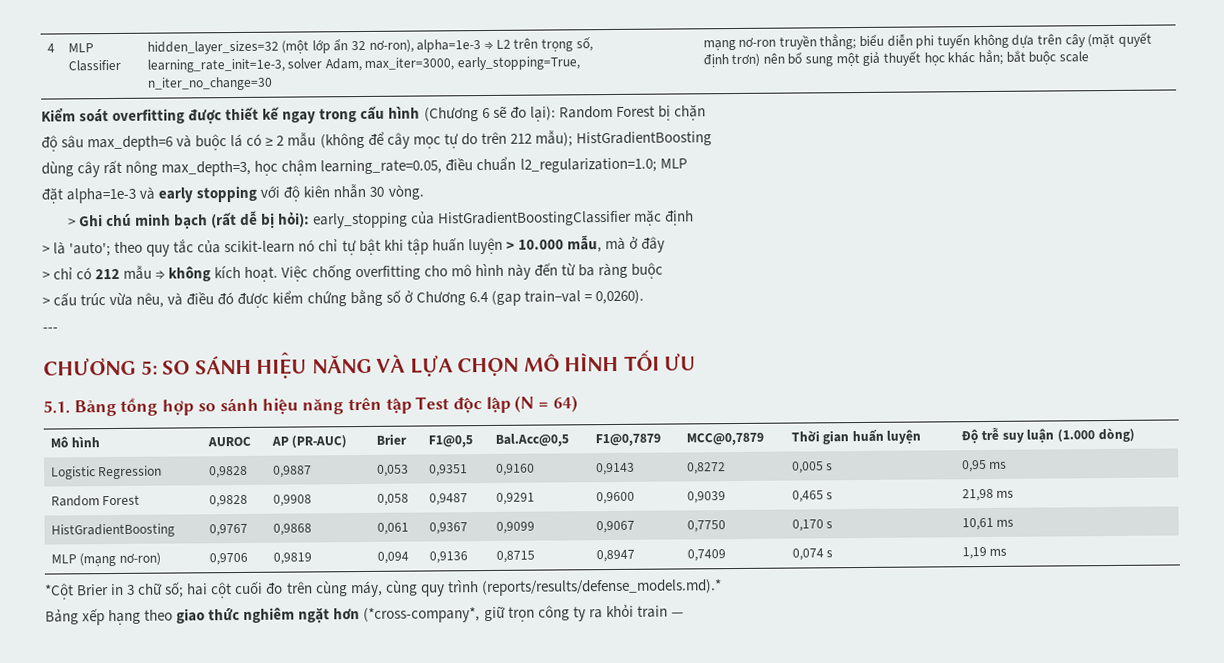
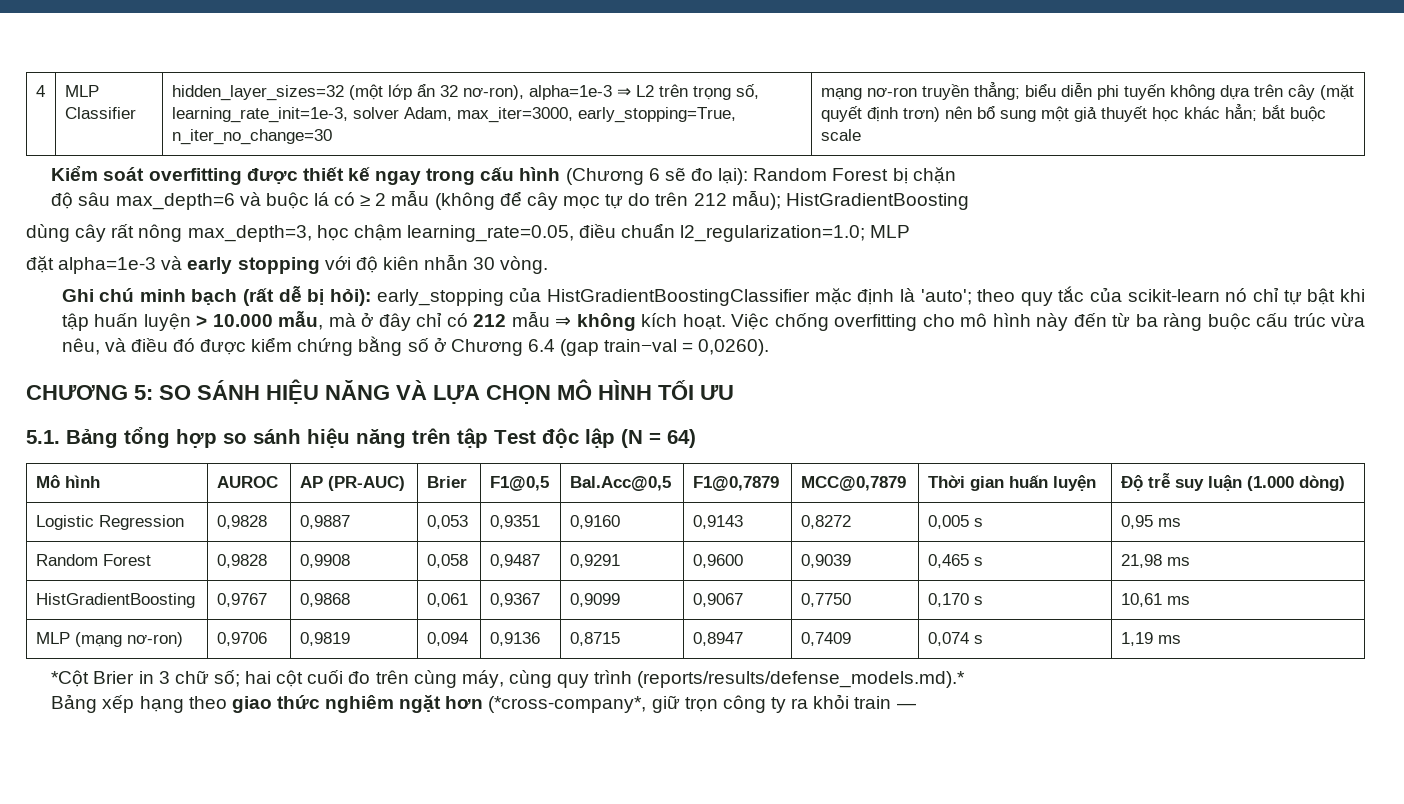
- > Ghi chú minh bạch (rất dễ bị hỏi): early_stopping của HistGradientBoostingClassifier mặc định
- > là 'auto'; theo quy tắc của scikit-learn nó chỉ tự bật khi tập huấn luyện > 10.000 mẫu, mà ở đây
- > chỉ có 212 mẫu ⇒ không kích hoạt.
+ Ghi chú minh bạch (rất dễ bị hỏi): early_stopping của HistGradientBoostingClassifier mặc định là 'auto'; theo quy tắc của scikit-learn nó chỉ tự bật khi tập huấn luyện > 10.000 mẫu, mà ở đây chỉ có 212 mẫu ⇒ không kích hoạt.
- Việc chống overfitting cho mô hình này đến từ ba ràng buộc
- > cấu trúc vừa nêu, và điều đó được kiểm chứng bằng số ở Chương 6.4 (gap train−val = 0,0260).
+ Việc chống overfitting cho mô hình này đến từ ba ràng buộc cấu trúc vừa nêu, và điều đó được kiểm chứng bằng số ở Chương 6.4 (gap train−val = 0,0260).
- ---

